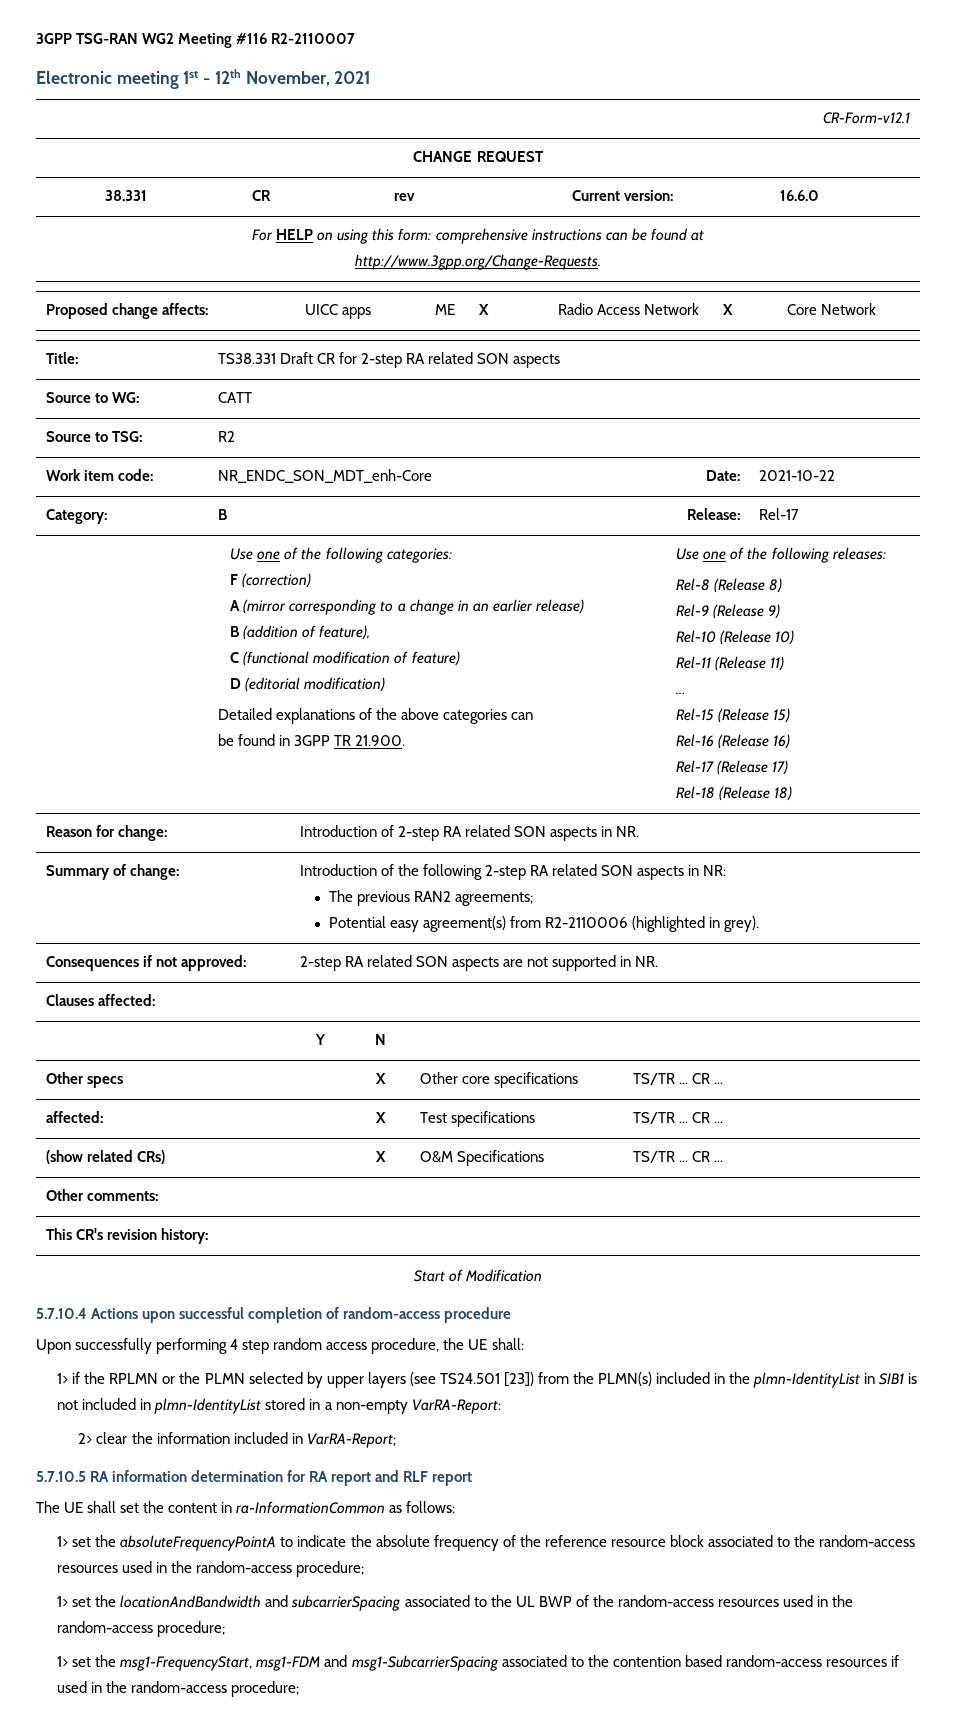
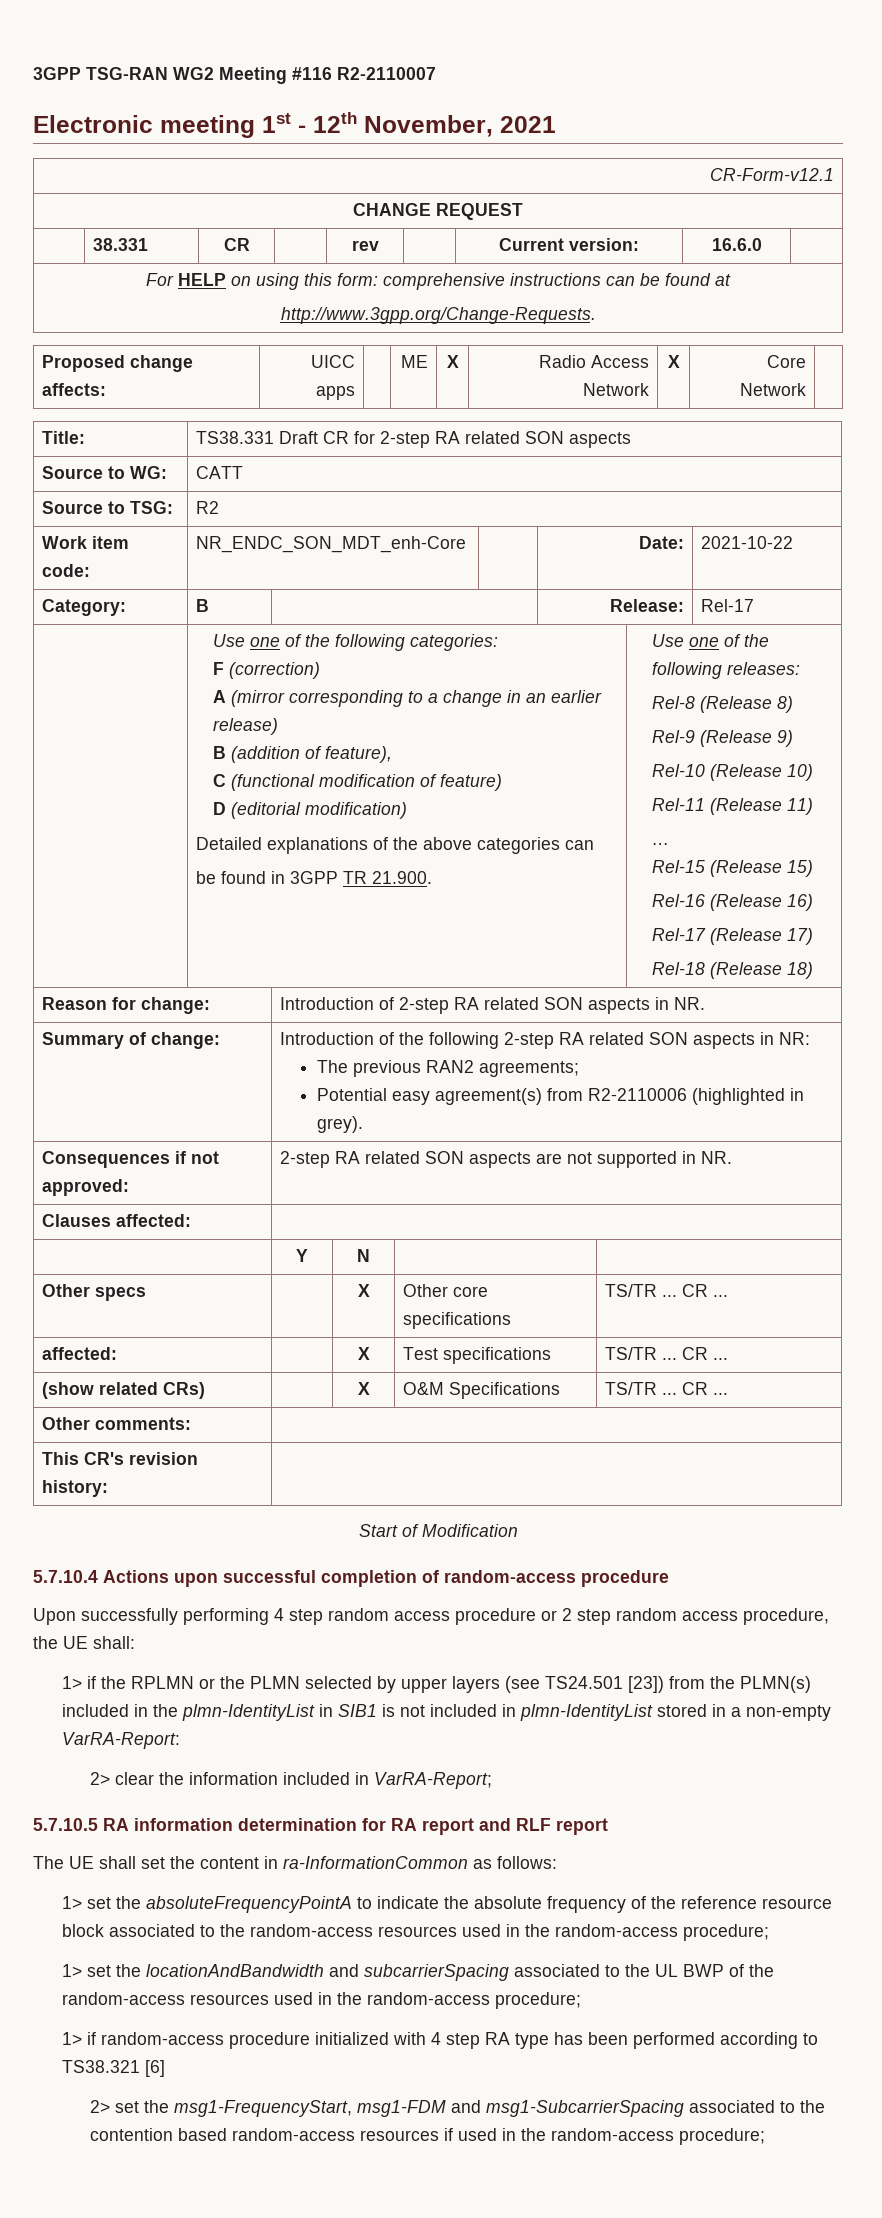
- Upon successfully performing 4 step random access procedure, the UE shall:
+ Upon successfully performing 4 step random access procedure or 2 step random access procedure, the UE shall:
- 1> set the msg1-FrequencyStart, msg1-FDM and msg1-SubcarrierSpacing associated to the contention based random-access resources if used in the random-access procedure;
+ 1> if random-access procedure initialized with 4 step RA type has been performed according to TS38.321 [6]
+ 2> set the msg1-FrequencyStart, msg1-FDM and msg1-SubcarrierSpacing associated to the contention based random-access resources if used in the random-access procedure;

